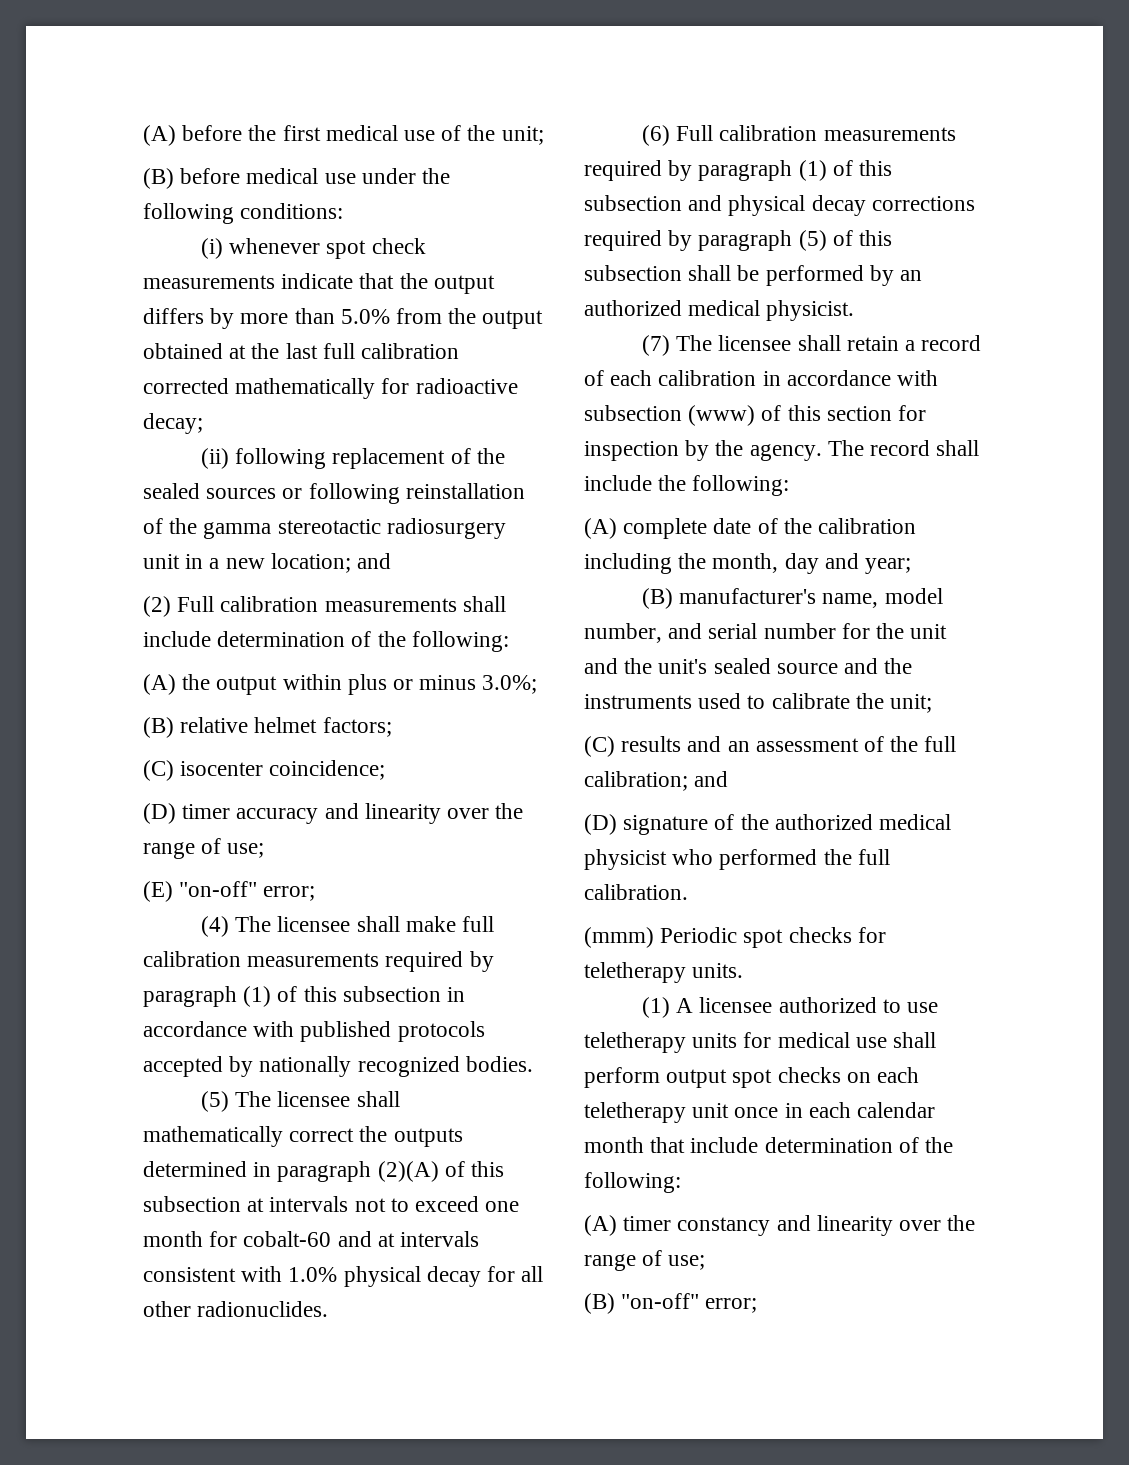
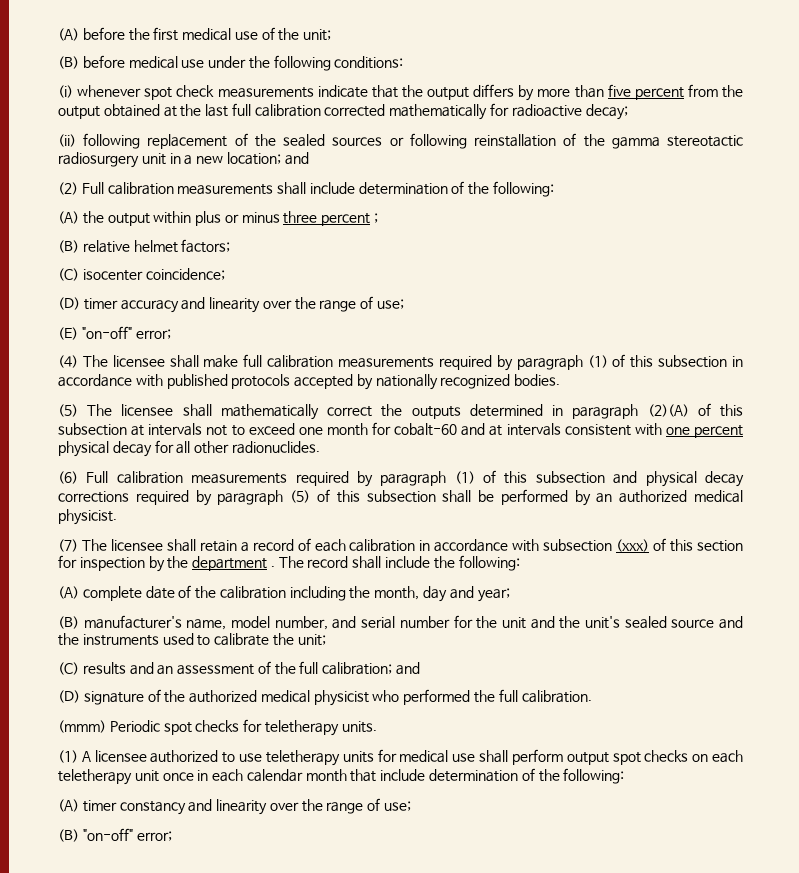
- (i) whenever spot check measurements indicate that the output differs by more than 5.0% from the output obtained at the last full calibration corrected mathematically for radioactive decay;
+ (i) whenever spot check measurements indicate that the output differs by more than five percent from the output obtained at the last full calibration corrected mathematically for radioactive decay;
- (A) the output within plus or minus 3.0%;
+ (A) the output within plus or minus three percent ;
- (5) The licensee shall mathematically correct the outputs determined in paragraph (2)(A) of this subsection at intervals not to exceed one month for cobalt-60 and at intervals consistent with 1.0% physical decay for all other radionuclides.
+ (5) The licensee shall mathematically correct the outputs determined in paragraph (2)(A) of this subsection at intervals not to exceed one month for cobalt-60 and at intervals consistent with one percent physical decay for all other radionuclides.
- (7) The licensee shall retain a record of each calibration in accordance with subsection (www) of this section for inspection by the agency.
+ (7) The licensee shall retain a record of each calibration in accordance with subsection (xxx) of this section for inspection by the department .

